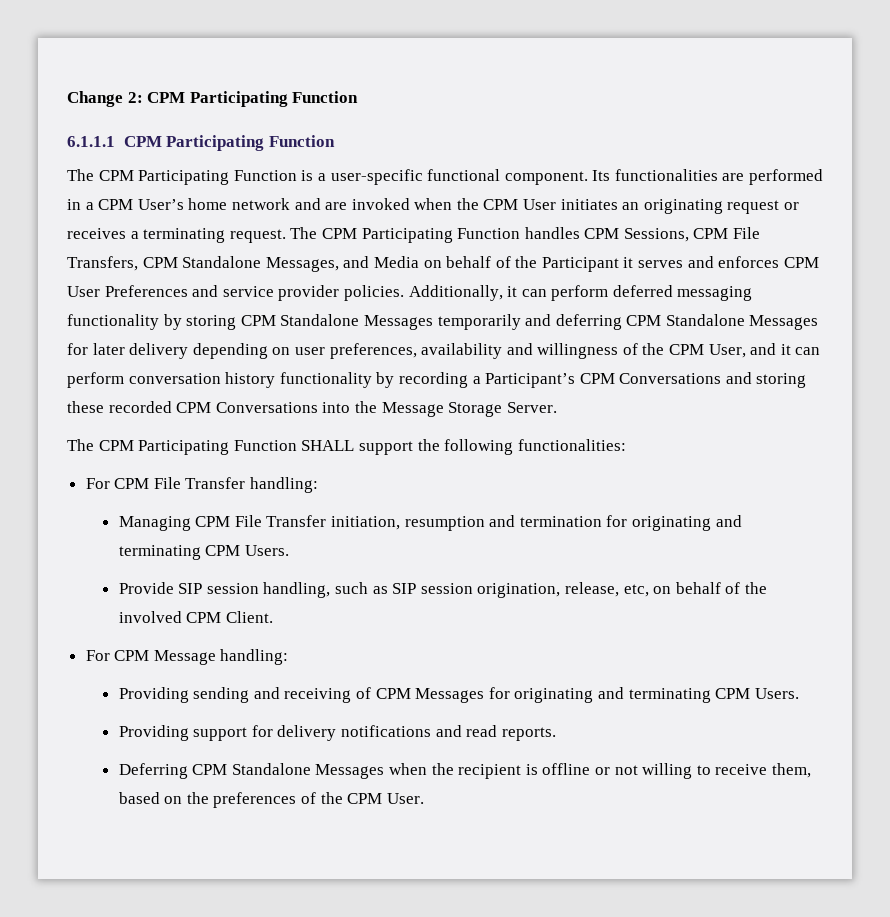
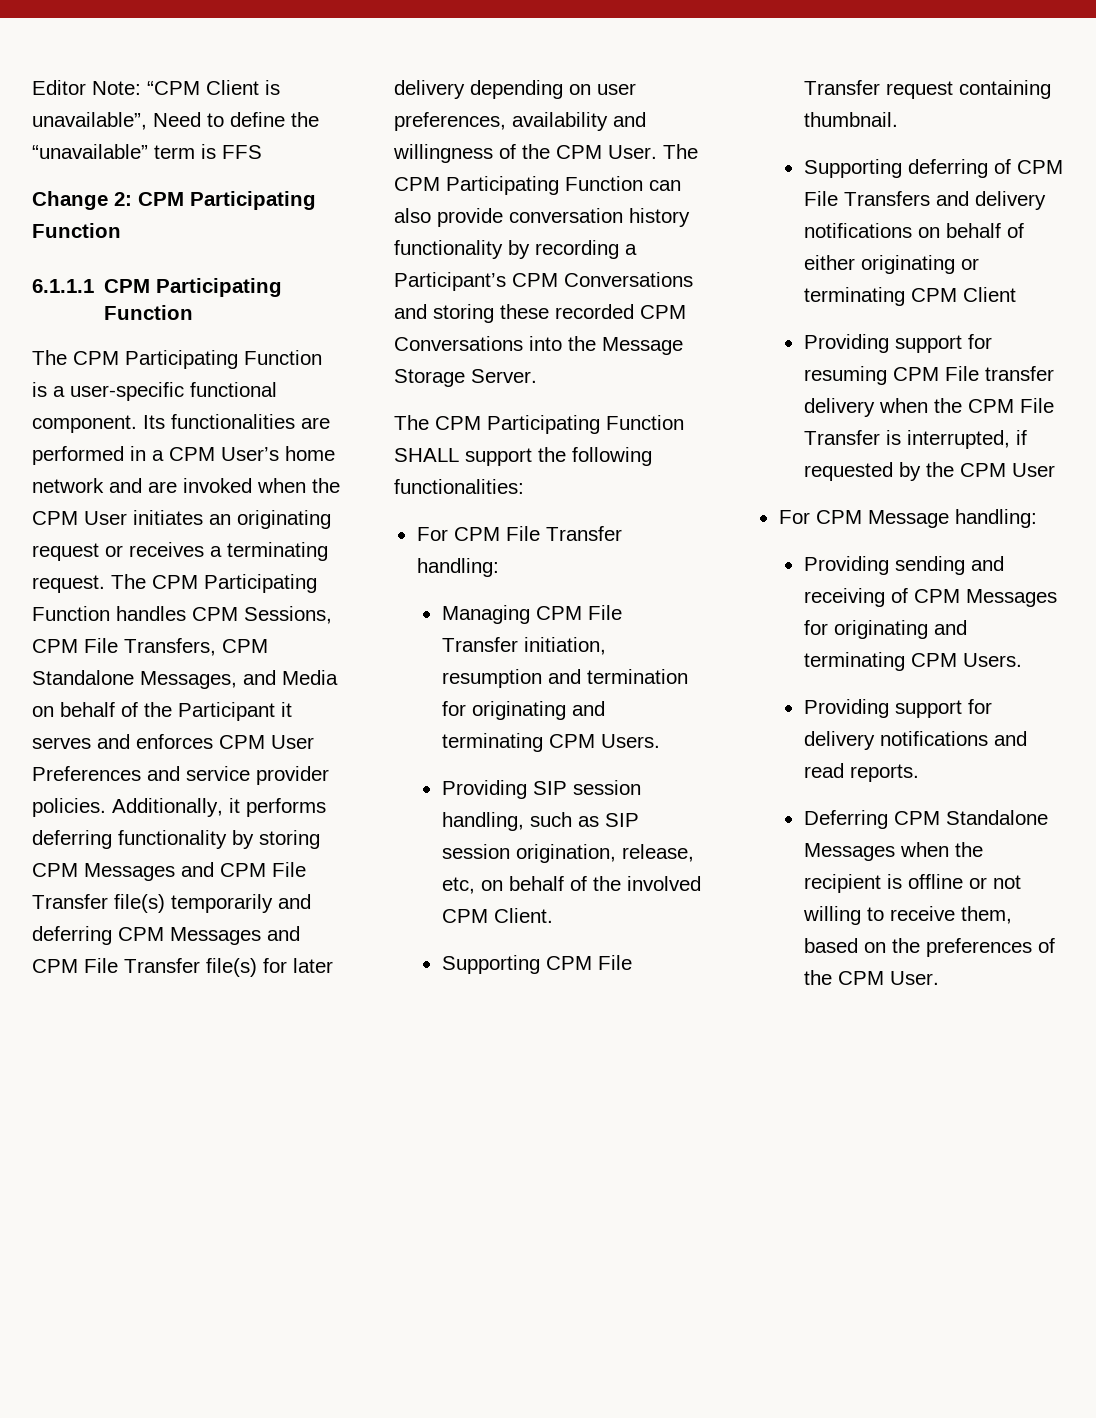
+ Editor Note: “CPM Client is unavailable”, Need to define the “unavailable” term is FFS
- Additionally, it can perform deferred messaging functionality by storing CPM Standalone Messages temporarily and deferring CPM Standalone Messages for later delivery depending on user preferences, availability and willingness of the CPM User, and it can perform conversation history functionality by recording a Participant’s CPM Conversations and storing these recorded CPM Conversations into the Message Storage Server.
+ Additionally, it performs deferring functionality by storing CPM Messages and CPM File Transfer file(s) temporarily and deferring CPM Messages and CPM File Transfer file(s) for later delivery depending on user preferences, availability and willingness of the CPM User. The CPM Participating Function can also provide conversation history functionality by recording a Participant’s CPM Conversations and storing these recorded CPM Conversations into the Message Storage Server.
- Provide SIP session handling, such as SIP session origination, release, etc, on behalf of the involved CPM Client.
+ Providing SIP session handling, such as SIP session origination, release, etc, on behalf of the involved CPM Client.
+ Supporting CPM File Transfer request containing thumbnail.
+ Supporting deferring of CPM File Transfers and delivery notifications on behalf of either originating or terminating CPM Client
+ Providing support for resuming CPM File transfer delivery when the CPM File Transfer is interrupted, if requested by the CPM User

